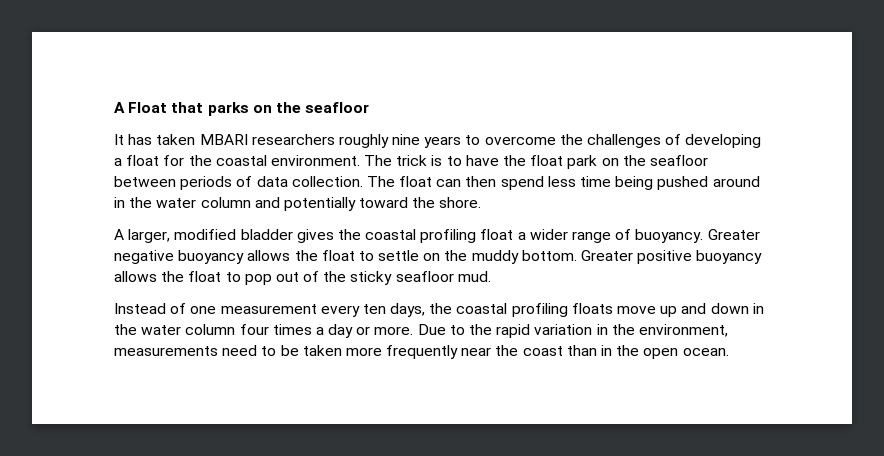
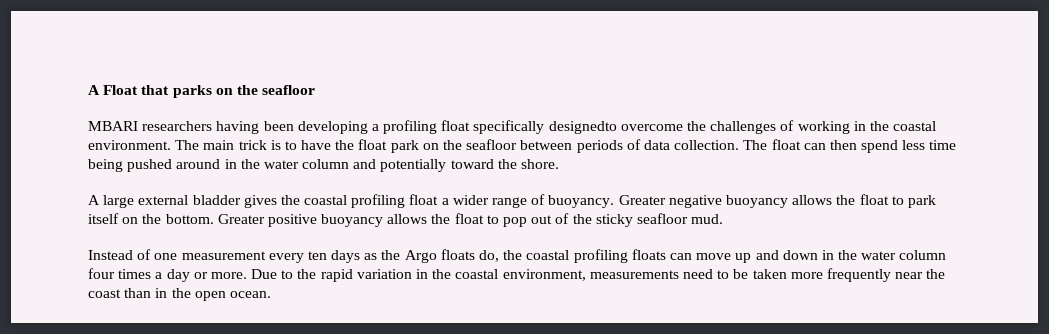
- It has taken MBARI researchers roughly nine years to overcome the challenges of developing a float for the coastal environment.
+ MBARI researchers having been developing a profiling float specifically designedto overcome the challenges of working in the coastal environment.
- The trick is to have the float park on the seafloor between periods of data collection.
+ The main trick is to have the float park on the seafloor between periods of data collection.
- A larger, modified bladder gives the coastal profiling float a wider range of buoyancy.
+ A large external bladder gives the coastal profiling float a wider range of buoyancy.
- Greater negative buoyancy allows the float to settle on the muddy bottom.
+ Greater negative buoyancy allows the float to park itself on the bottom.
- Instead of one measurement every ten days, the coastal profiling floats move up and down in the water column four times a day or more.
+ Instead of one measurement every ten days as the Argo floats do, the coastal profiling floats can move up and down in the water column four times a day or more.
- Due to the rapid variation in the environment, measurements need to be taken more frequently near the coast than in the open ocean.
+ Due to the rapid variation in the coastal environment, measurements need to be taken more frequently near the coast than in the open ocean.

